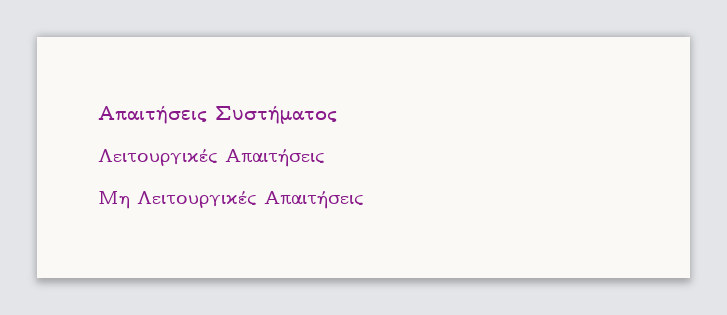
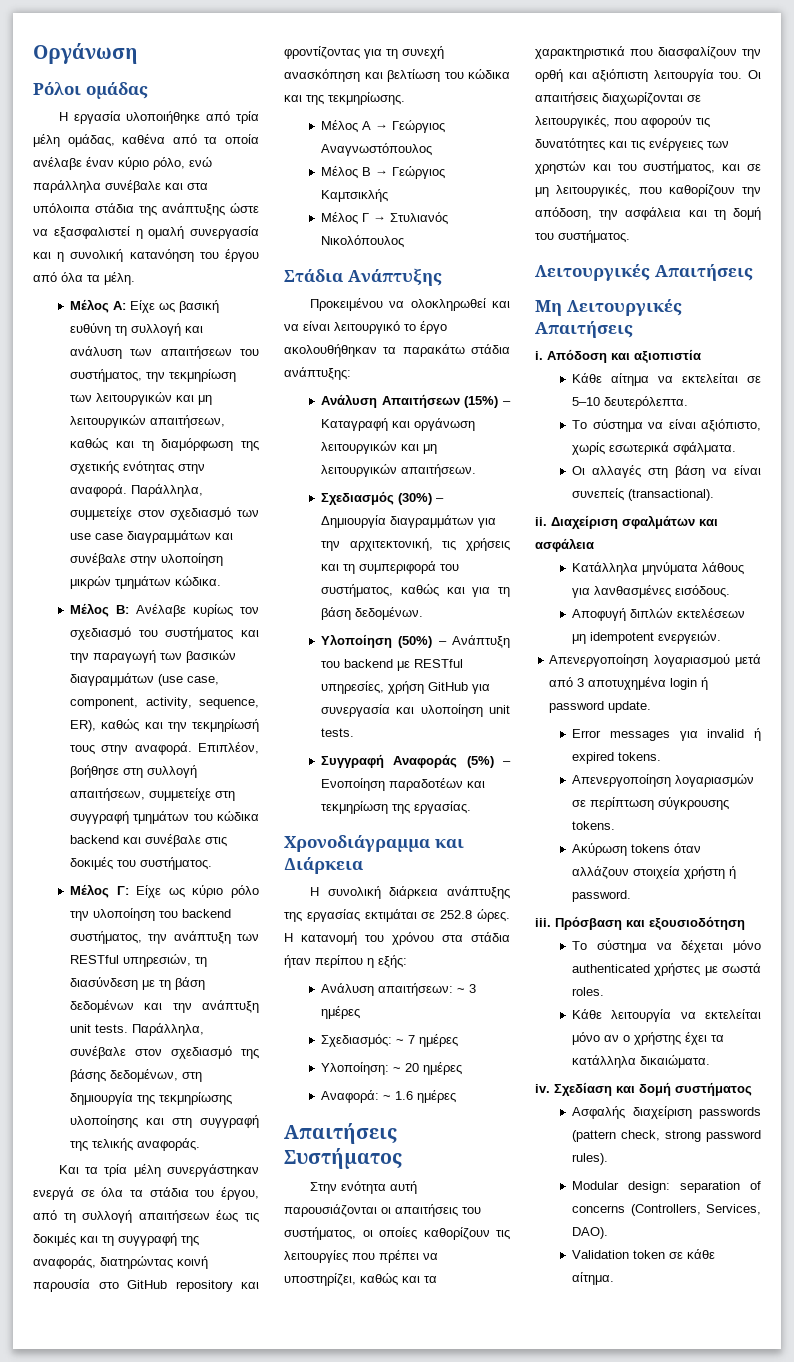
+ Οργάνωση
+ Ρόλοι ομάδας
+ Η εργασία υλοποιήθηκε από τρία μέλη ομάδας, καθένα από τα οποία ανέλαβε έναν κύριο ρόλο, ενώ παράλληλα συνέβαλε και στα υπόλοιπα στάδια της ανάπτυξης ώστε να εξασφαλιστεί η ομαλή συνεργασία και η συνολική κατανόηση του έργου από όλα τα μέλη.
+ Μέλος Α: Είχε ως βασική ευθύνη τη συλλογή και ανάλυση των απαιτήσεων του συστήματος, την τεκμηρίωση των λειτουργικών και μη λειτουργικών απαιτήσεων, καθώς και τη διαμόρφωση της σχετικής ενότητας στην αναφορά. Παράλληλα, συμμετείχε στον σχεδιασμό των use case διαγραμμάτων και συνέβαλε στην υλοποίηση μικρών τμημάτων κώδικα.
+ Μέλος Β: Ανέλαβε κυρίως τον σχεδιασμό του συστήματος και την παραγωγή των βασικών διαγραμμάτων (use case, component, activity, sequence, ER), καθώς και την τεκμηρίωσή τους στην αναφορά. Επιπλέον, βοήθησε στη συλλογή απαιτήσεων, συμμετείχε στη συγγραφή τμημάτων του κώδικα backend και συνέβαλε στις δοκιμές του συστήματος.
+ Μέλος Γ: Είχε ως κύριο ρόλο την υλοποίηση του backend συστήματος, την ανάπτυξη των RESTful υπηρεσιών, τη διασύνδεση με τη βάση δεδομένων και την ανάπτυξη unit tests. Παράλληλα, συνέβαλε στον σχεδιασμό της βάσης δεδομένων, στη δημιουργία της τεκμηρίωσης υλοποίησης και στη συγγραφή της τελικής αναφοράς.
+ Και τα τρία μέλη συνεργάστηκαν ενεργά σε όλα τα στάδια του έργου, από τη συλλογή απαιτήσεων έως τις δοκιμές και τη συγγραφή της αναφοράς, διατηρώντας κοινή παρουσία στο GitHub repository και φροντίζοντας για τη συνεχή ανασκόπηση και βελτίωση του κώδικα και της τεκμηρίωσης.
+ Μέλος Α → Γεώργιος Αναγνωστόπουλος
+ Μέλος Β → Γεώργιος Καμτσικλής
+ Μέλος Γ → Στυλιανός Νικολόπουλος
+ Στάδια Ανάπτυξης
+ Προκειμένου να ολοκληρωθεί και να είναι λειτουργικό το έργο ακολουθήθηκαν τα παρακάτω στάδια ανάπτυξης:
+ Ανάλυση Απαιτήσεων (15%) – Καταγραφή και οργάνωση λειτουργικών και μη λειτουργικών απαιτήσεων.
+ Σχεδιασμός (30%) – Δημιουργία διαγραμμάτων για την αρχιτεκτονική, τις χρήσεις και τη συμπεριφορά του συστήματος, καθώς και για τη βάση δεδομένων.
+ Υλοποίηση (50%) – Ανάπτυξη του backend με RESTful υπηρεσίες, χρήση GitHub για συνεργασία και υλοποίηση unit tests.
+ Συγγραφή Αναφοράς (5%) – Ενοποίηση παραδοτέων και τεκμηρίωση της εργασίας.
+ Χρονοδιάγραμμα και Διάρκεια
+ Η συνολική διάρκεια ανάπτυξης της εργασίας εκτιμάται σε 252.8 ώρες. Η κατανομή του χρόνου στα στάδια ήταν περίπου η εξής:
+ Ανάλυση απαιτήσεων: ~ 3 ημέρες
+ Σχεδιασμός: ~ 7 ημέρες
+ Υλοποίηση: ~ 20 ημέρες
+ Αναφορά: ~ 1.6 ημέρες
  Απαιτήσεις Συστήματος
+ Στην ενότητα αυτή παρουσιάζονται οι απαιτήσεις του συστήματος, οι οποίες καθορίζουν τις λειτουργίες που πρέπει να υποστηρίζει, καθώς και τα χαρακτηριστικά που διασφαλίζουν την ορθή και αξιόπιστη λειτουργία του. Οι απαιτήσεις διαχωρίζονται σε λειτουργικές, που αφορούν τις δυνατότητες και τις ενέργειες των χρηστών και του συστήματος, και σε μη λειτουργικές, που καθορίζουν την απόδοση, την ασφάλεια και τη δομή του συστήματος.
+ i. Απόδοση και αξιοπιστία
+ Κάθε αίτημα να εκτελείται σε 5–10 δευτερόλεπτα.
+ Το σύστημα να είναι αξιόπιστο, χωρίς εσωτερικά σφάλματα.
+ Οι αλλαγές στη βάση να είναι συνεπείς (transactional).
+ ii. Διαχείριση σφαλμάτων και ασφάλεια
+ Κατάλληλα μηνύματα λάθους για λανθασμένες εισόδους.
+ Αποφυγή διπλών εκτελέσεων μη idempotent ενεργειών.
+ Απενεργοποίηση λογαριασμού μετά από 3 αποτυχημένα login ή password update.
+ Error messages για invalid ή expired tokens.
+ Απενεργοποίηση λογαριασμών σε περίπτωση σύγκρουσης tokens.
+ Ακύρωση tokens όταν αλλάζουν στοιχεία χρήστη ή password.
+ iii. Πρόσβαση και εξουσιοδότηση
+ Το σύστημα να δέχεται μόνο authenticated χρήστες με σωστά roles.
+ Κάθε λειτουργία να εκτελείται μόνο αν ο χρήστης έχει τα κατάλληλα δικαιώματα.
+ iv. Σχεδίαση και δομή συστήματος
+ Ασφαλής διαχείριση passwords (pattern check, strong password rules).
+ Modular design: separation of concerns (Controllers, Services, DAO).
+ Validation token σε κάθε αίτημα.

